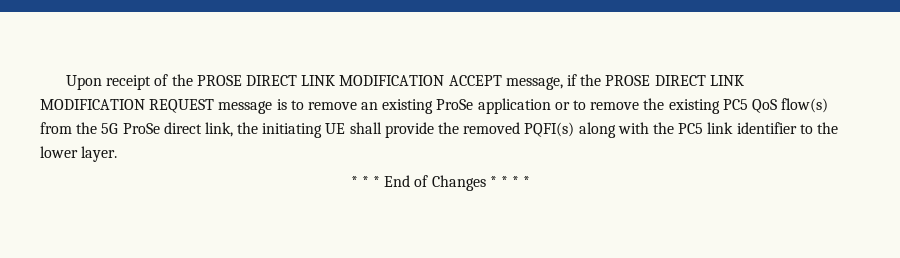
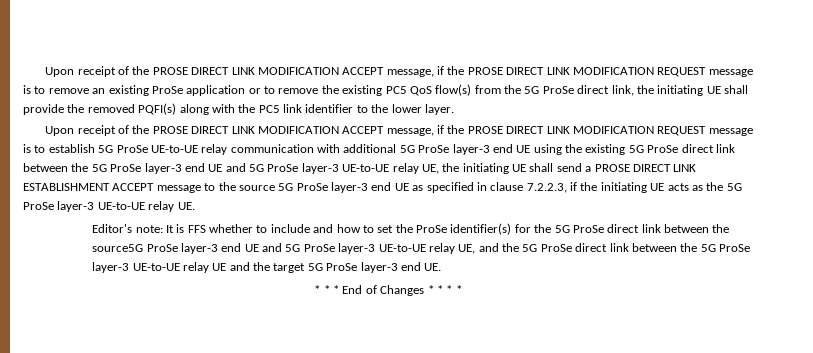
+ Upon receipt of the PROSE DIRECT LINK MODIFICATION ACCEPT message, if the PROSE DIRECT LINK MODIFICATION REQUEST message is to establish 5G ProSe UE-to-UE relay communication with additional 5G ProSe layer-3 end UE using the existing 5G ProSe direct link between the 5G ProSe layer-3 end UE and 5G ProSe layer-3 UE-to-UE relay UE, the initiating UE shall send a PROSE DIRECT LINK ESTABLISHMENT ACCEPT message to the source 5G ProSe layer-3 end UE as specified in clause 7.2.2.3, if the initiating UE acts as the 5G ProSe layer-3 UE-to-UE relay UE.
+ Editor's note: It is FFS whether to include and how to set the ProSe identifier(s) for the 5G ProSe direct link between the source5G ProSe layer-3 end UE and 5G ProSe layer-3 UE-to-UE relay UE, and the 5G ProSe direct link between the 5G ProSe layer-3 UE-to-UE relay UE and the target 5G ProSe layer-3 end UE.

